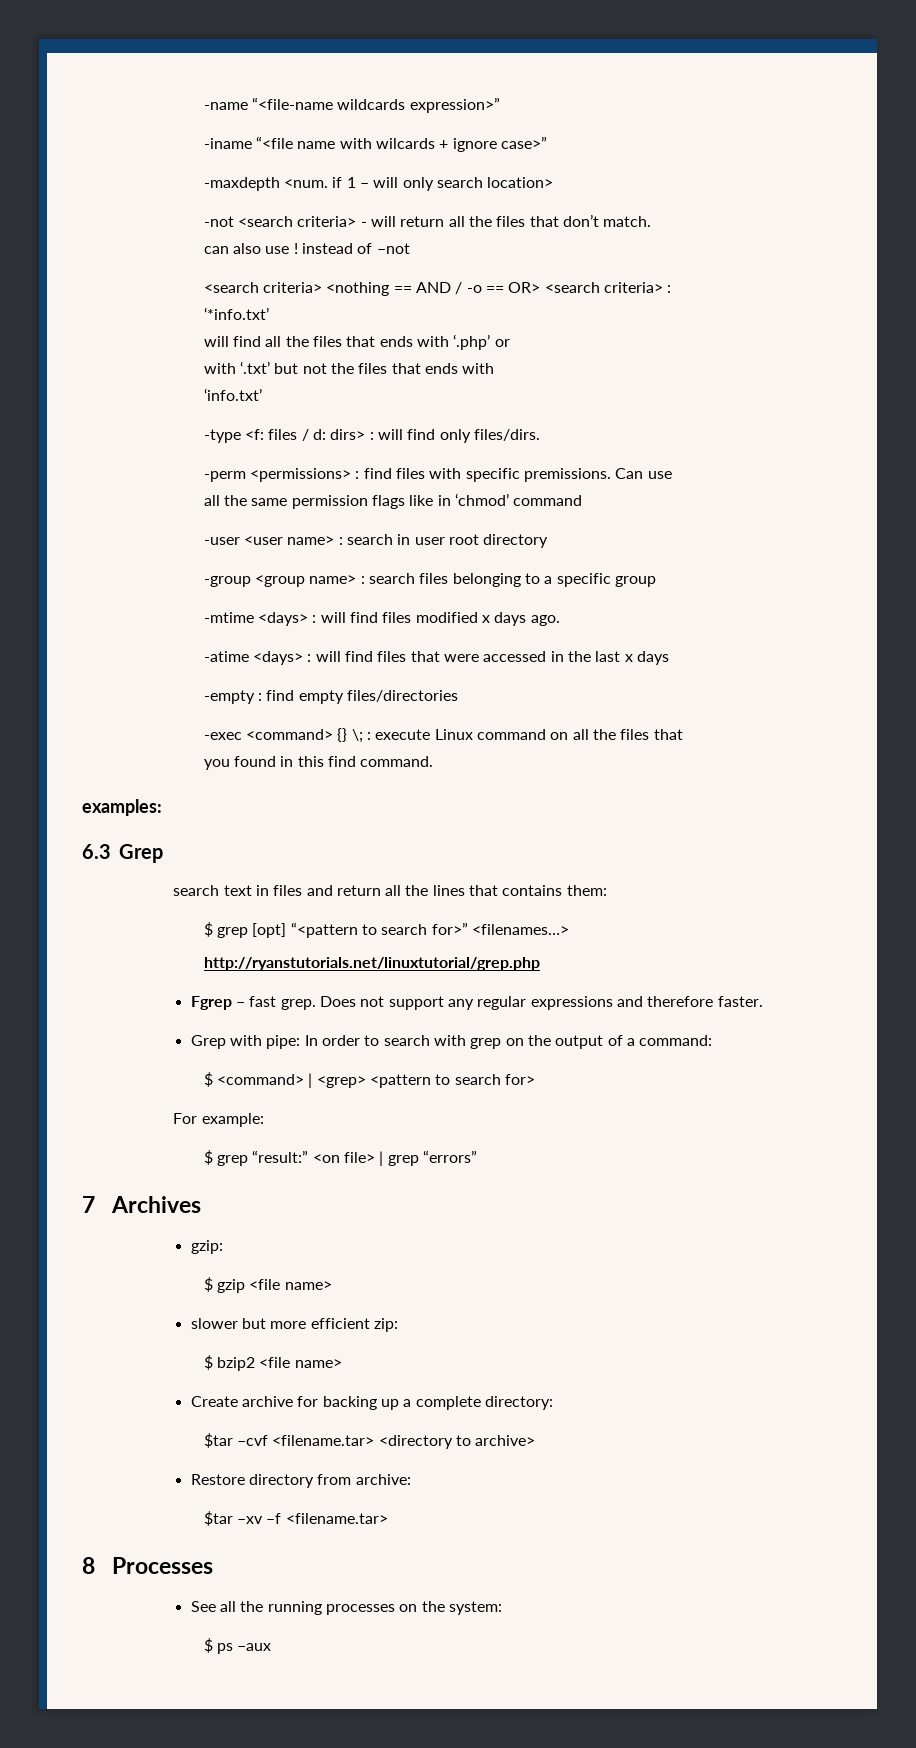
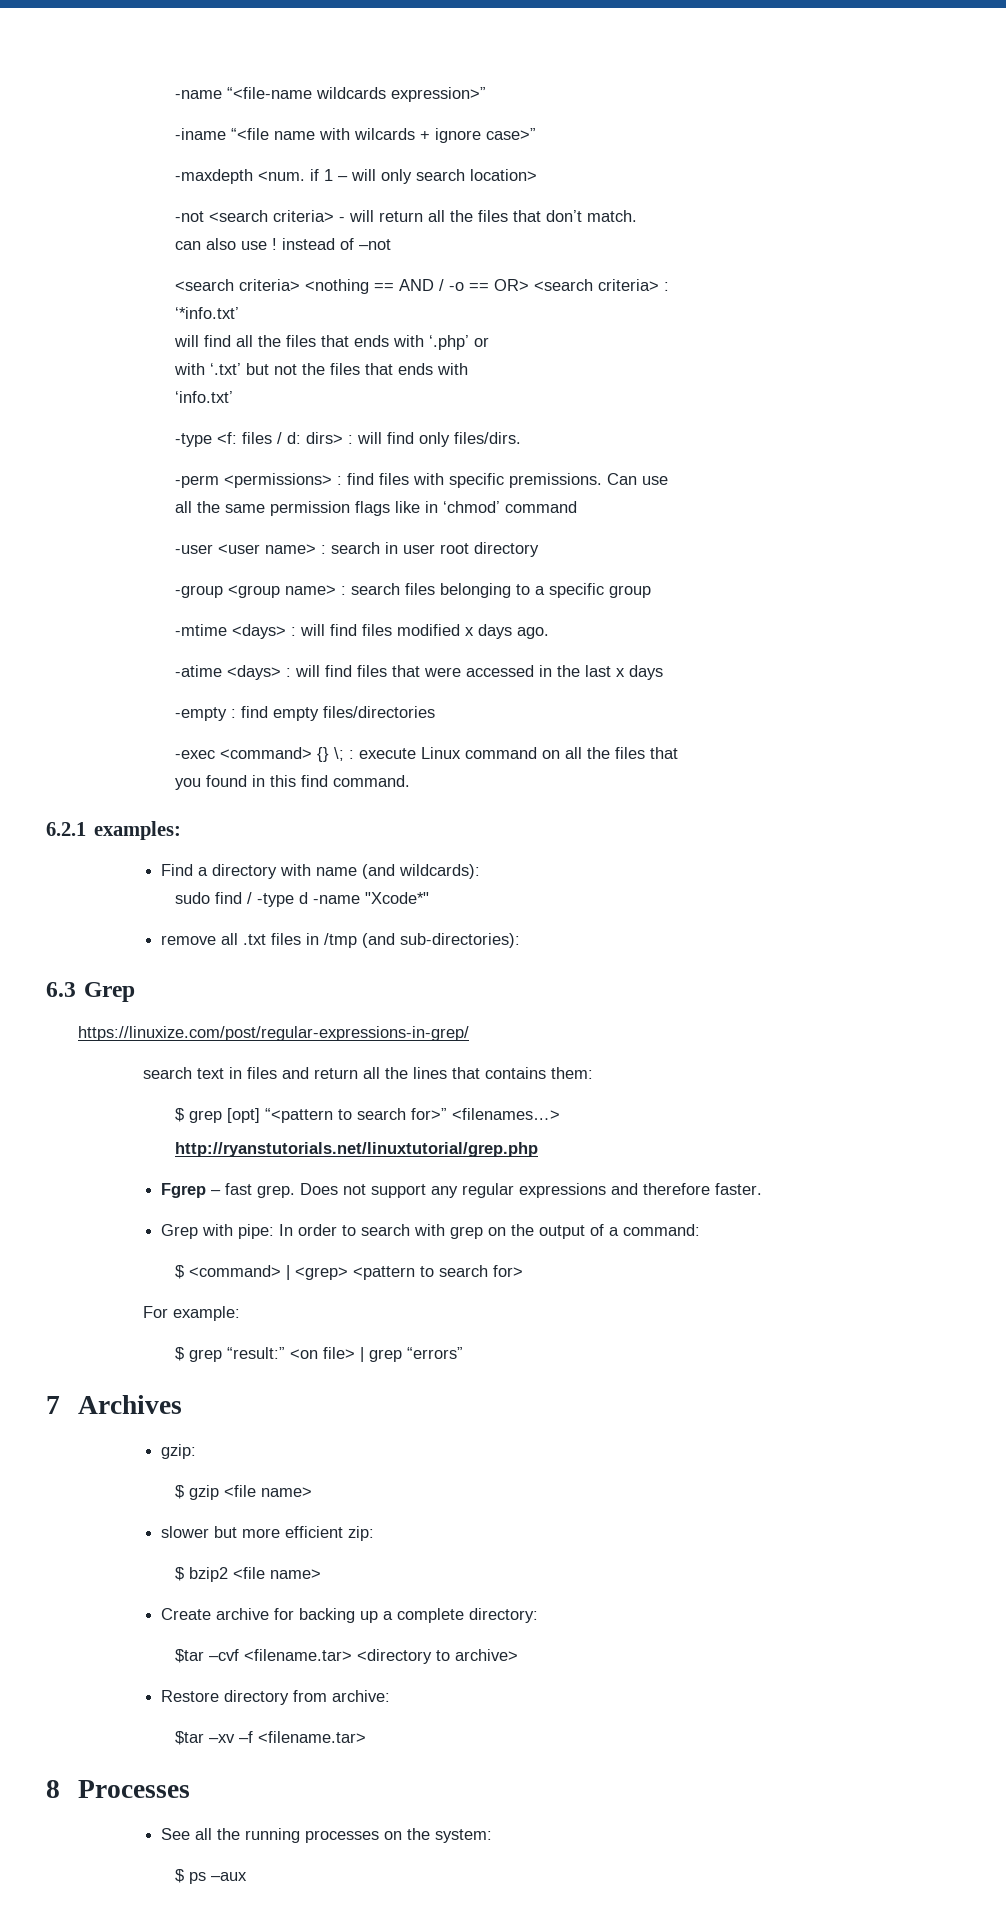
- examples:
+ 6.2.1 examples:
+ Find a directory with name (and wildcards):
+ sudo find / -type d -name "Xcode*"
+ remove all .txt files in /tmp (and sub-directories):
+ https://linuxize.com/post/regular-expressions-in-grep/

